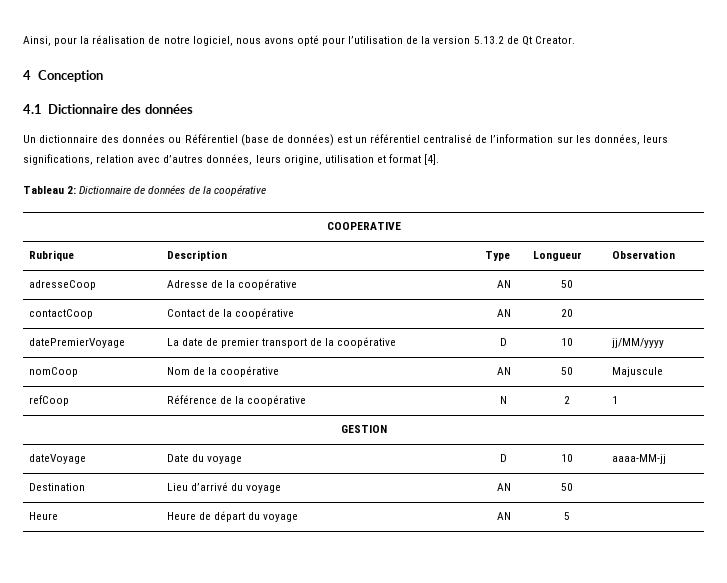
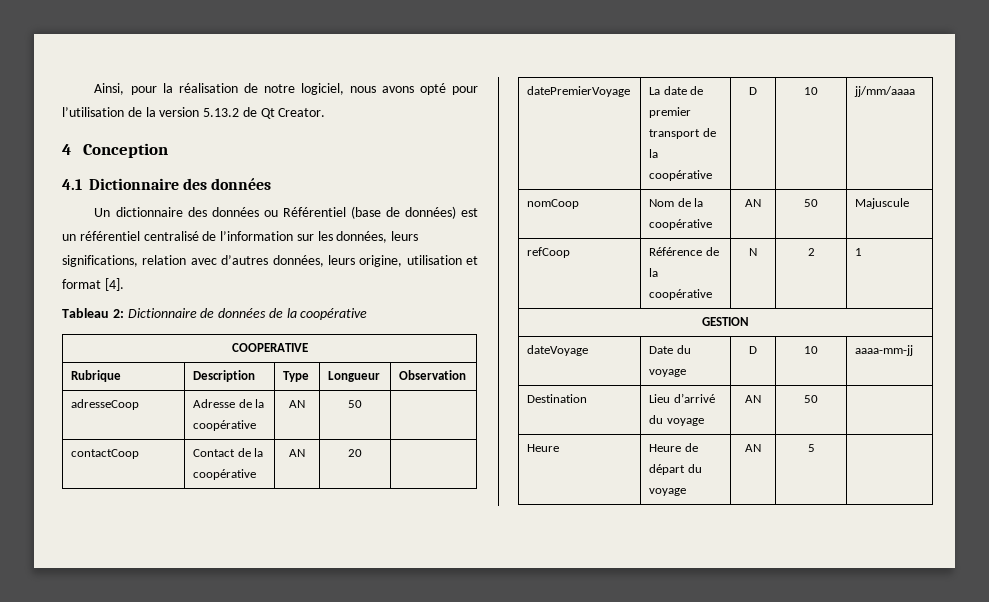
- datePremierVoyage | La date de premier transport de la coopérative | D | 10 | jj/MM/yyyy
+ datePremierVoyage | La date de premier transport de la coopérative | D | 10 | jj/mm/aaaa
- dateVoyage | Date du voyage | D | 10 | aaaa-MM-jj
+ dateVoyage | Date du voyage | D | 10 | aaaa-mm-jj

